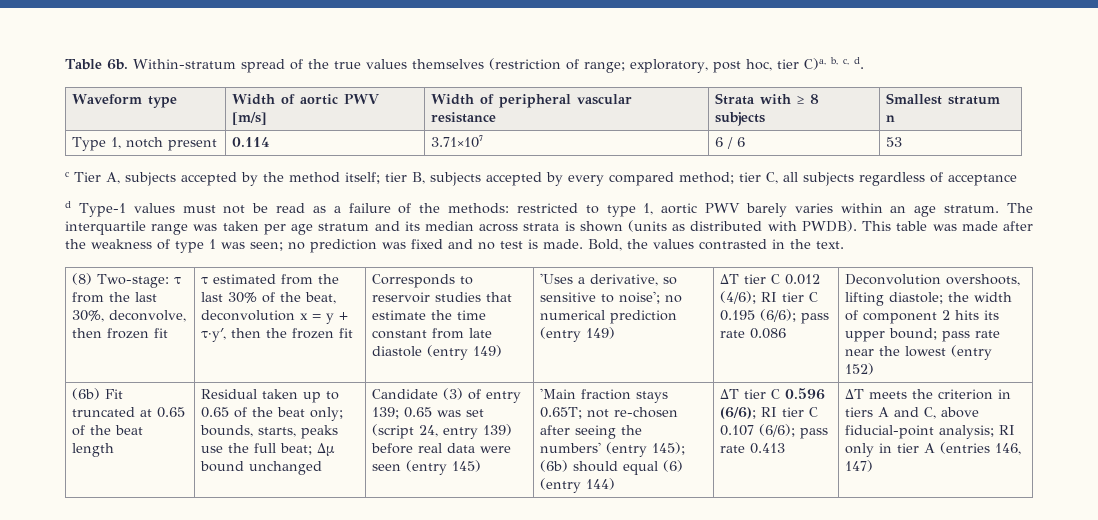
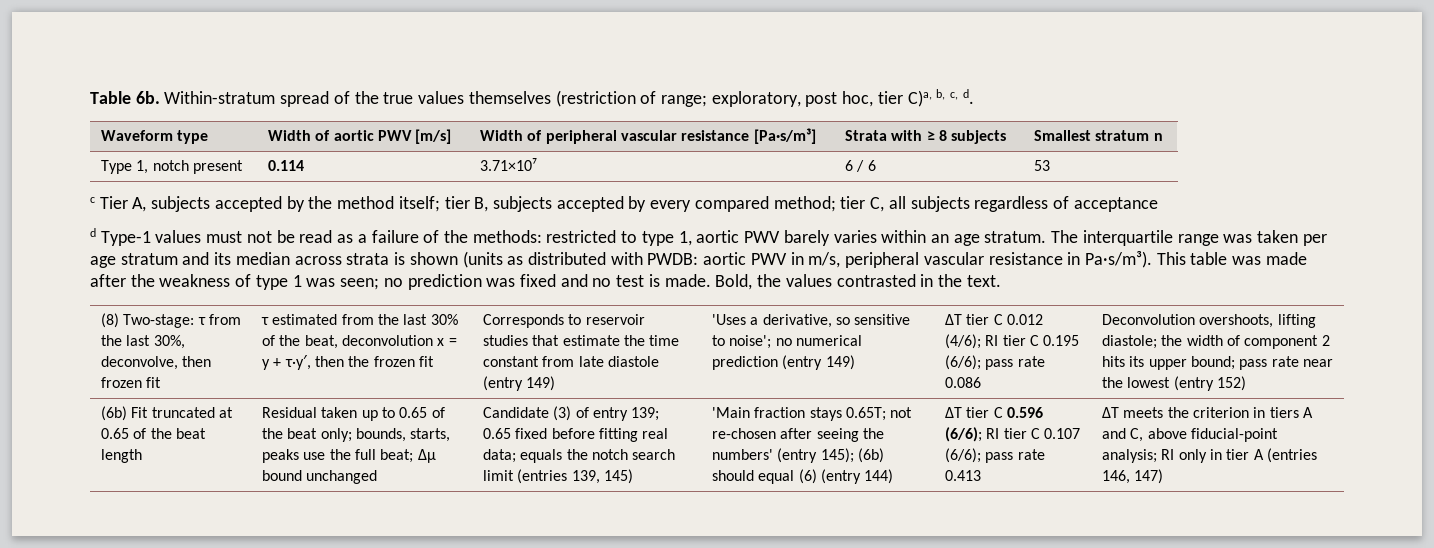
- Waveform type | Width of aortic PWV [m/s] | Width of peripheral vascular resistance | Strata with ≥ 8 subjects | Smallest stratum n
+ Waveform type | Width of aortic PWV [m/s] | Width of peripheral vascular resistance [Pa·s/m³] | Strata with ≥ 8 subjects | Smallest stratum n
- The interquartile range was taken per age stratum and its median across strata is shown (units as distributed with PWDB).
+ The interquartile range was taken per age stratum and its median across strata is shown (units as distributed with PWDB: aortic PWV in m/s, peripheral vascular resistance in Pa·s/m³).
- Candidate (3) of entry 139; 0.65 was set (script 24, entry 139) before real data were seen (entry 145)
+ Candidate (3) of entry 139; 0.65 fixed before fitting real data; equals the notch search limit (entries 139, 145)

